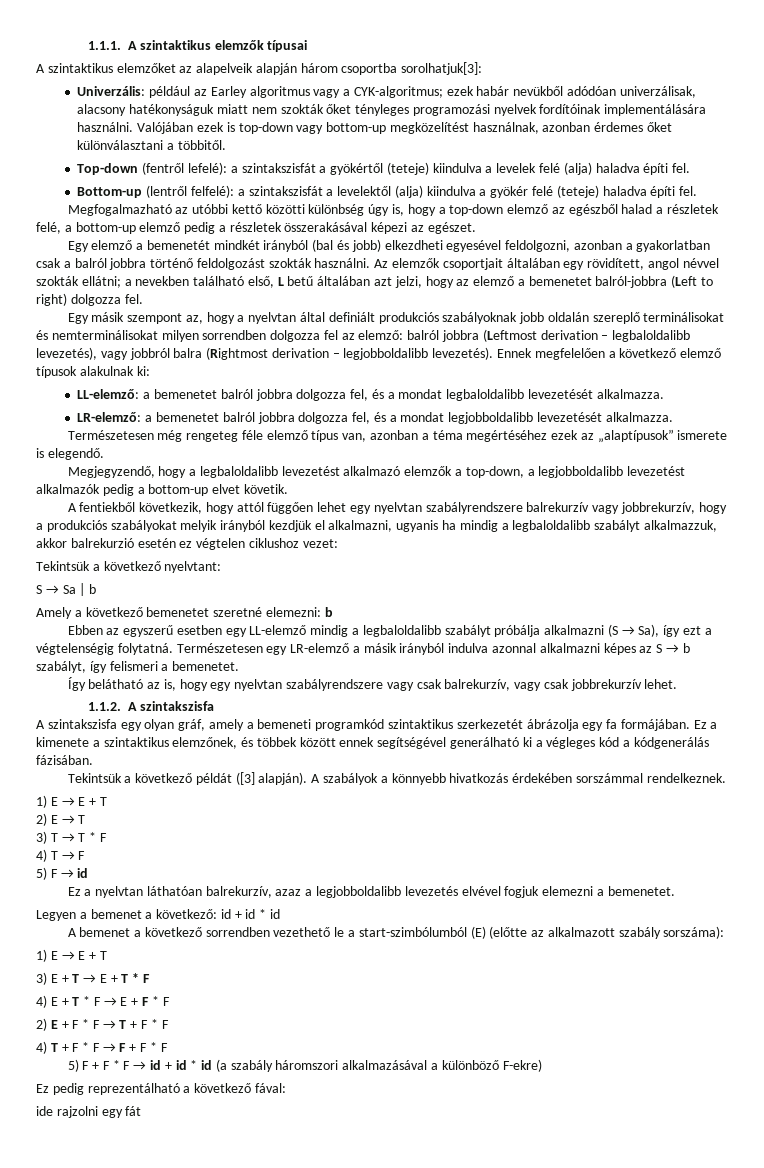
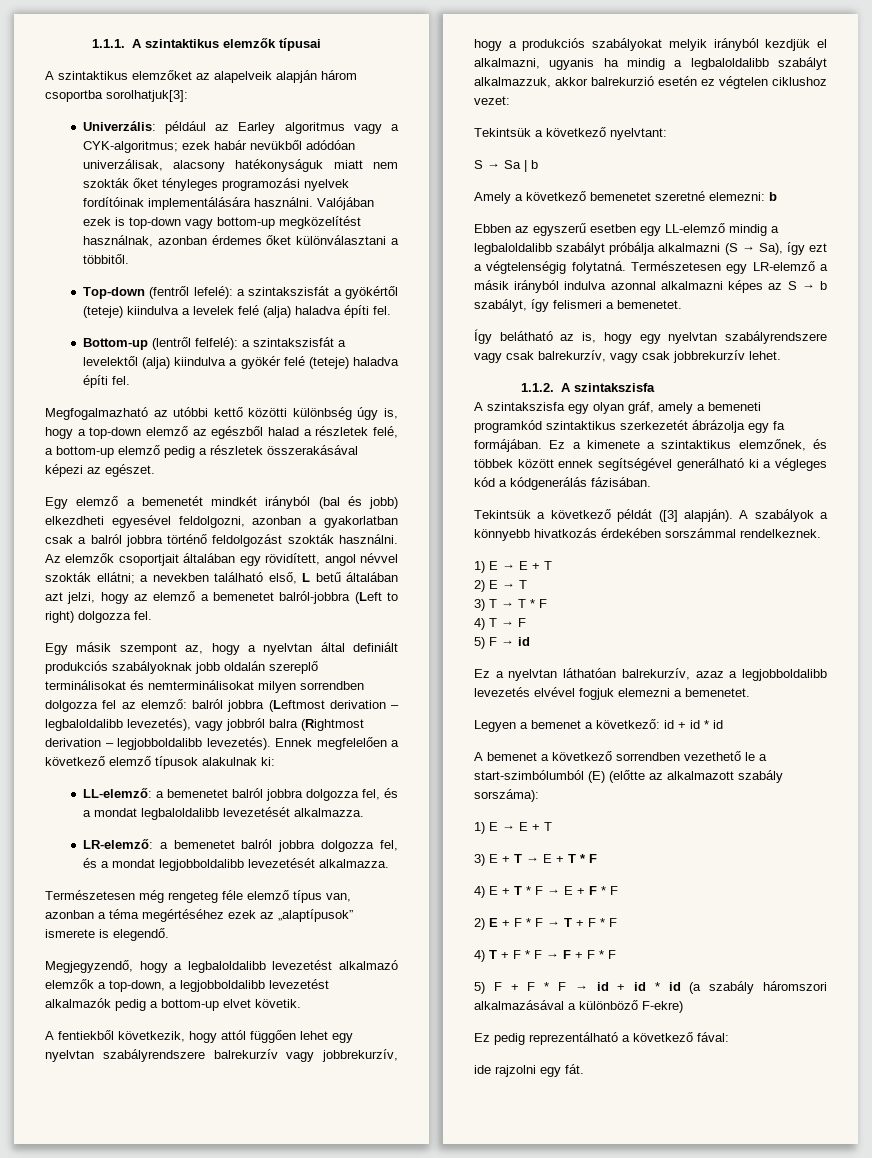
- ide rajzolni egy fát
+ ide rajzolni egy fát.

